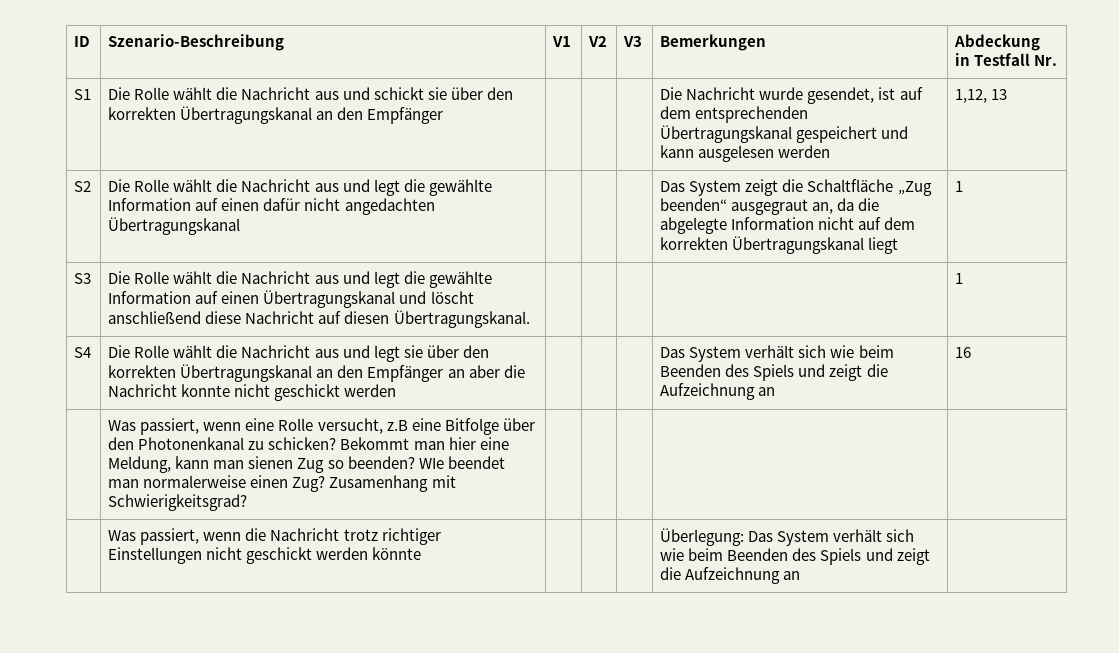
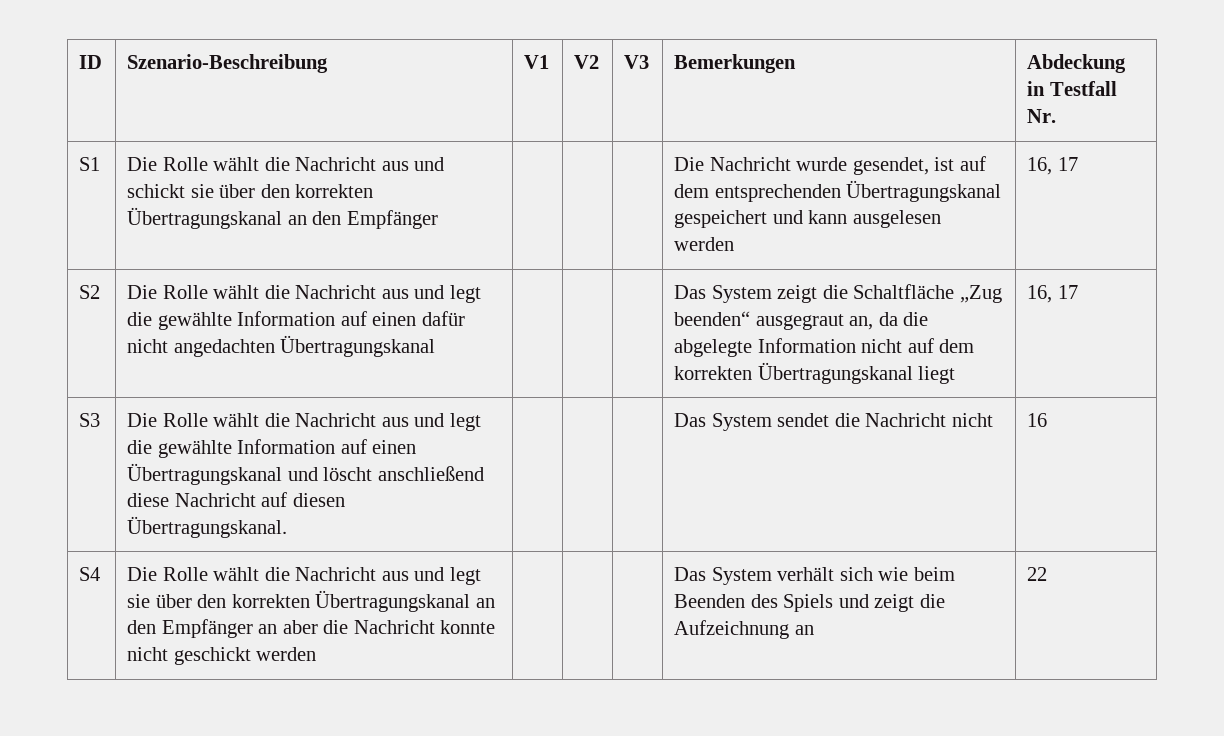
- S1 | Die Rolle wählt die Nachricht aus und schickt sie über den korrekten Übertragungskanal an den Empfänger | | | | Die Nachricht wurde gesendet, ist auf dem entsprechenden Übertragungskanal gespeichert und kann ausgelesen werden | 1,12, 13
+ S1 | Die Rolle wählt die Nachricht aus und schickt sie über den korrekten Übertragungskanal an den Empfänger | | | | Die Nachricht wurde gesendet, ist auf dem entsprechenden Übertragungskanal gespeichert und kann ausgelesen werden | 16, 17
- S2 | Die Rolle wählt die Nachricht aus und legt die gewählte Information auf einen dafür nicht angedachten Übertragungskanal | | | | Das System zeigt die Schaltfläche „Zug beenden“ ausgegraut an, da die abgelegte Information nicht auf dem korrekten Übertragungskanal liegt | 1
+ S2 | Die Rolle wählt die Nachricht aus und legt die gewählte Information auf einen dafür nicht angedachten Übertragungskanal | | | | Das System zeigt die Schaltfläche „Zug beenden“ ausgegraut an, da die abgelegte Information nicht auf dem korrekten Übertragungskanal liegt | 16, 17
- S3 | Die Rolle wählt die Nachricht aus und legt die gewählte Information auf einen Übertragungskanal und löscht anschließend diese Nachricht auf diesen Übertragungskanal. | | | | | 1
+ S3 | Die Rolle wählt die Nachricht aus und legt die gewählte Information auf einen Übertragungskanal und löscht anschließend diese Nachricht auf diesen Übertragungskanal. | | | | Das System sendet die Nachricht nicht | 16
- S4 | Die Rolle wählt die Nachricht aus und legt sie über den korrekten Übertragungskanal an den Empfänger an aber die Nachricht konnte nicht geschickt werden | | | | Das System verhält sich wie beim Beenden des Spiels und zeigt die Aufzeichnung an | 16
- | Was passiert, wenn eine Rolle versucht, z.B eine Bitfolge über den Photonenkanal zu schicken? Bekommt man hier eine Meldung, kann man sienen Zug so beenden? WIe beendet man normalerweise einen Zug? Zusamenhang mit Schwierigkeitsgrad? | | | | |
- | Was passiert, wenn die Nachricht trotz richtiger Einstellungen nicht geschickt werden könnte | | | | Überlegung: Das System verhält sich wie beim Beenden des Spiels und zeigt die Aufzeichnung an |
+ S4 | Die Rolle wählt die Nachricht aus und legt sie über den korrekten Übertragungskanal an den Empfänger an aber die Nachricht konnte nicht geschickt werden | | | | Das System verhält sich wie beim Beenden des Spiels und zeigt die Aufzeichnung an | 22

